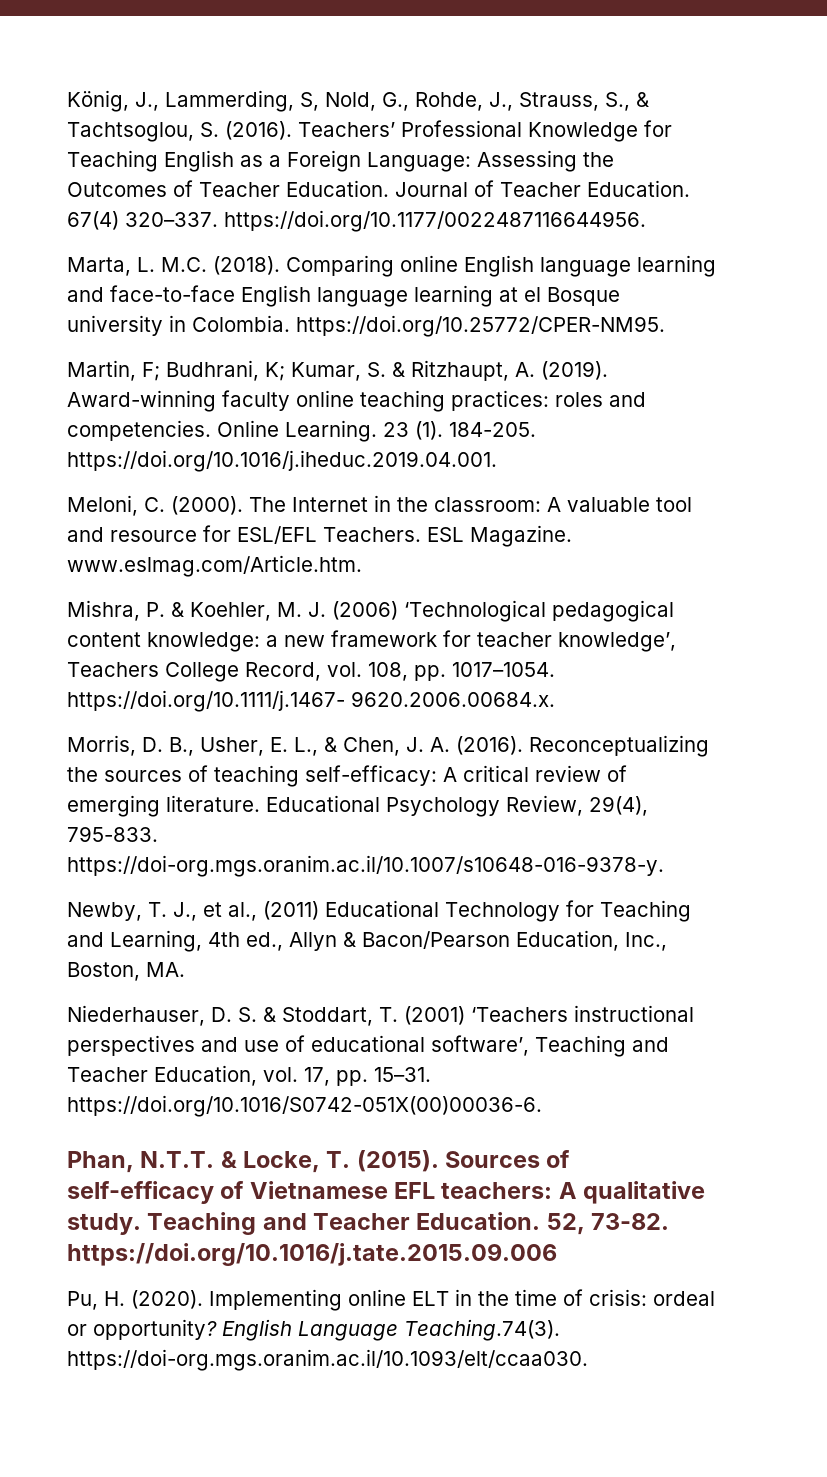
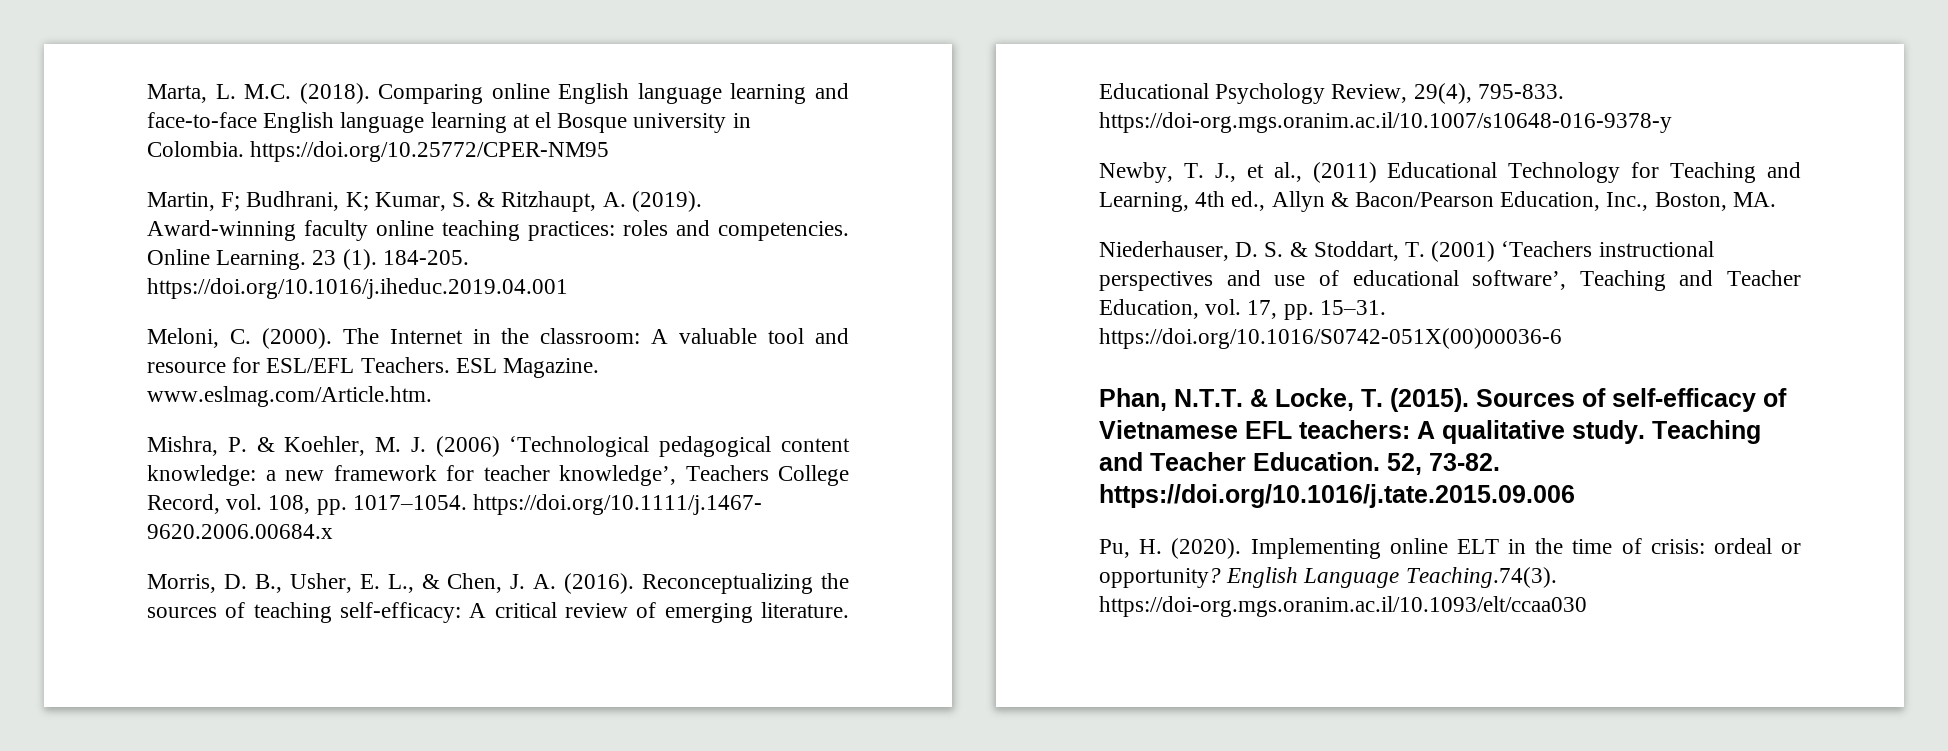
- König, J., Lammerding, S, Nold, G., Rohde, J., Strauss, S., & Tachtsoglou, S. (2016). Teachers’ Professional Knowledge for Teaching English as a Foreign Language: Assessing the Outcomes of Teacher Education. Journal of Teacher Education. 67(4) 320–337. https://doi.org/10.1177/0022487116644956.
- Comparing online English language learning and face-to-face English language learning at el Bosque university in Colombia. https://doi.org/10.25772/CPER-NM95.
+ Comparing online English language learning and face-to-face English language learning at el Bosque university in Colombia. https://doi.org/10.25772/CPER-NM95
- 184-205. https://doi.org/10.1016/j.iheduc.2019.04.001.
+ 184-205. https://doi.org/10.1016/j.iheduc.2019.04.001
- Mishra, P. & Koehler, M. J. (2006) ‘Technological pedagogical content knowledge: a new framework for teacher knowledge’, Teachers College Record, vol. 108, pp. 1017–1054. https://doi.org/10.1111/j.1467- 9620.2006.00684.x.
+ Mishra, P. & Koehler, M. J. (2006) ‘Technological pedagogical content knowledge: a new framework for teacher knowledge’, Teachers College Record, vol. 108, pp. 1017–1054. https://doi.org/10.1111/j.1467- 9620.2006.00684.x
- Educational Psychology Review, 29(4), 795-833. https://doi-org.mgs.oranim.ac.il/10.1007/s10648-016-9378-y.
+ Educational Psychology Review, 29(4), 795-833. https://doi-org.mgs.oranim.ac.il/10.1007/s10648-016-9378-y
- Niederhauser, D. S. & Stoddart, T. (2001) ‘Teachers instructional perspectives and use of educational software’, Teaching and Teacher Education, vol. 17, pp. 15–31. https://doi.org/10.1016/S0742-051X(00)00036-6.
+ Niederhauser, D. S. & Stoddart, T. (2001) ‘Teachers instructional perspectives and use of educational software’, Teaching and Teacher Education, vol. 17, pp. 15–31. https://doi.org/10.1016/S0742-051X(00)00036-6
- English Language Teaching.74(3). https://doi-org.mgs.oranim.ac.il/10.1093/elt/ccaa030.
+ English Language Teaching.74(3). https://doi-org.mgs.oranim.ac.il/10.1093/elt/ccaa030

